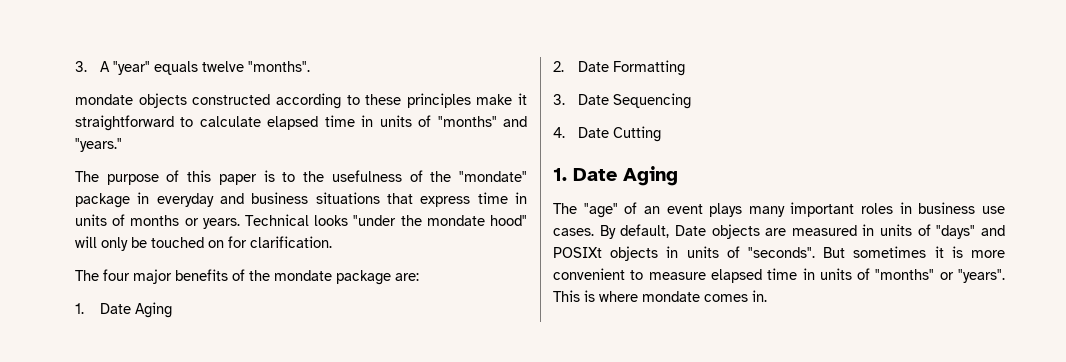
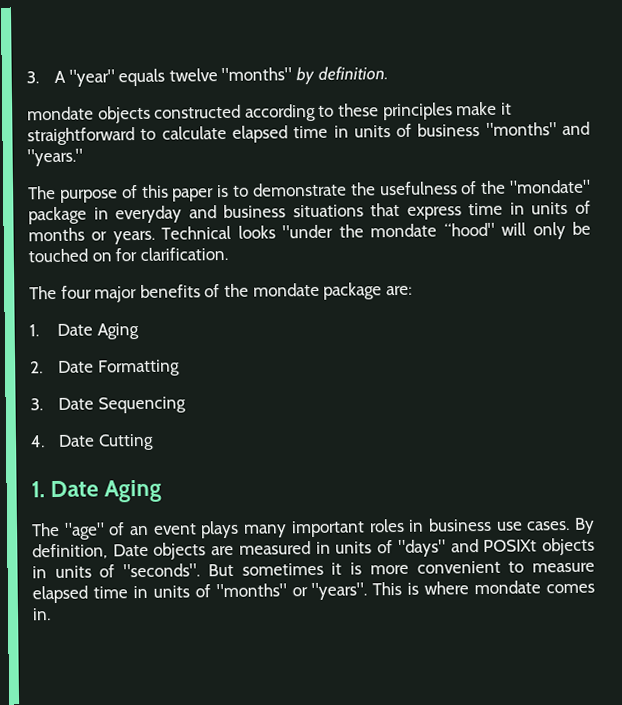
- 3. A "year" equals twelve "months".
+ 3. A "year" equals twelve "months" by definition.
- mondate objects constructed according to these principles make it straightforward to calculate elapsed time in units of "months" and "years."
+ mondate objects constructed according to these principles make it straightforward to calculate elapsed time in units of business "months" and "years."
- The purpose of this paper is to the usefulness of the "mondate" package in everyday and business situations that express time in units of months or years.
+ The purpose of this paper is to demonstrate the usefulness of the "mondate" package in everyday and business situations that express time in units of months or years.
- Technical looks "under the mondate hood" will only be touched on for clarification.
+ Technical looks "under the mondate “hood" will only be touched on for clarification.
- By default, Date objects are measured in units of "days" and POSIXt objects in units of "seconds".
+ By definition, Date objects are measured in units of "days" and POSIXt objects in units of "seconds".

